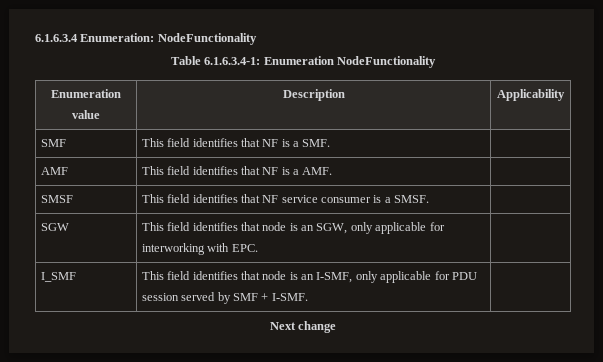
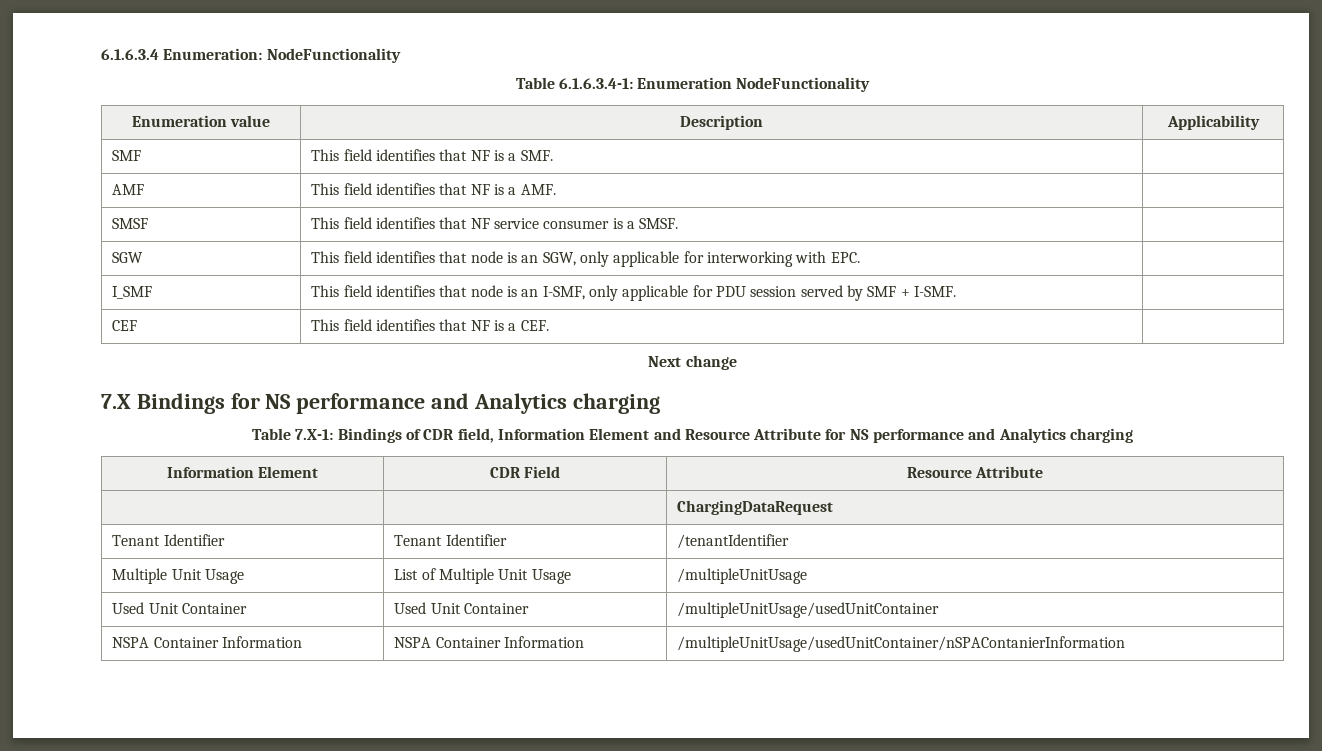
+ CEF | This field identifies that NF is a CEF. |
  Next change
+ 7.X Bindings for NS performance and Analytics charging
+ Table 7.X-1: Bindings of CDR field, Information Element and Resource Attribute for NS performance and Analytics charging
+ Information Element | CDR Field | Resource Attribute
+ | | ChargingDataRequest
+ Tenant Identifier | Tenant Identifier | /tenantIdentifier
+ Multiple Unit Usage | List of Multiple Unit Usage | /multipleUnitUsage
+ Used Unit Container | Used Unit Container | /multipleUnitUsage/usedUnitContainer
+ NSPA Container Information | NSPA Container Information | /multipleUnitUsage/usedUnitContainer/nSPAContanierInformation

